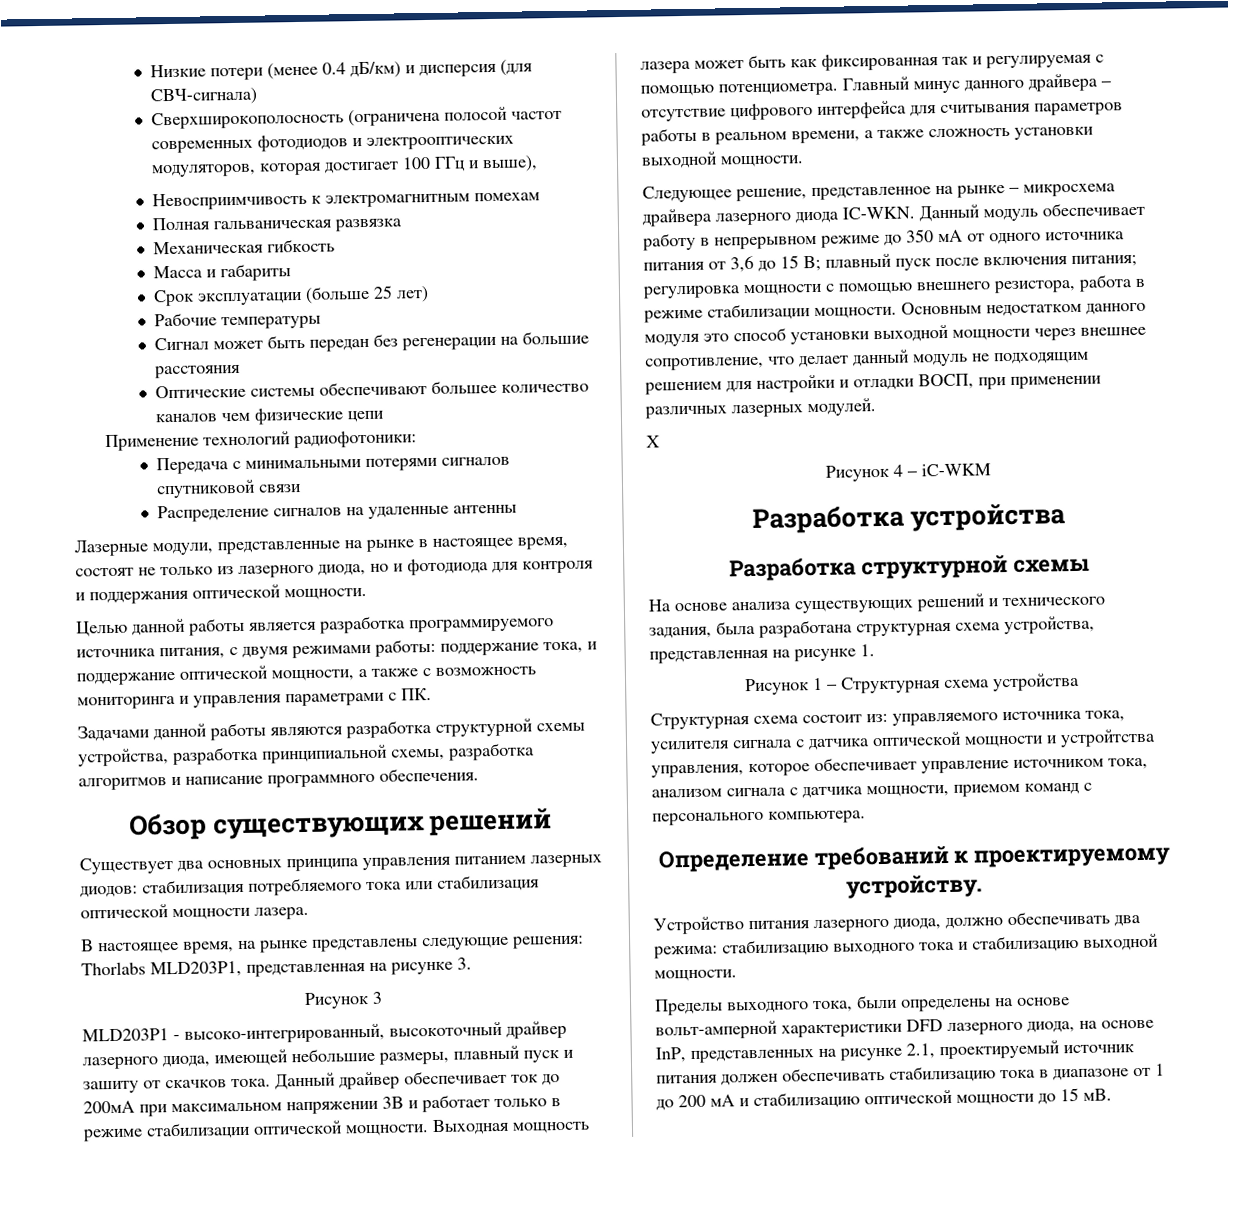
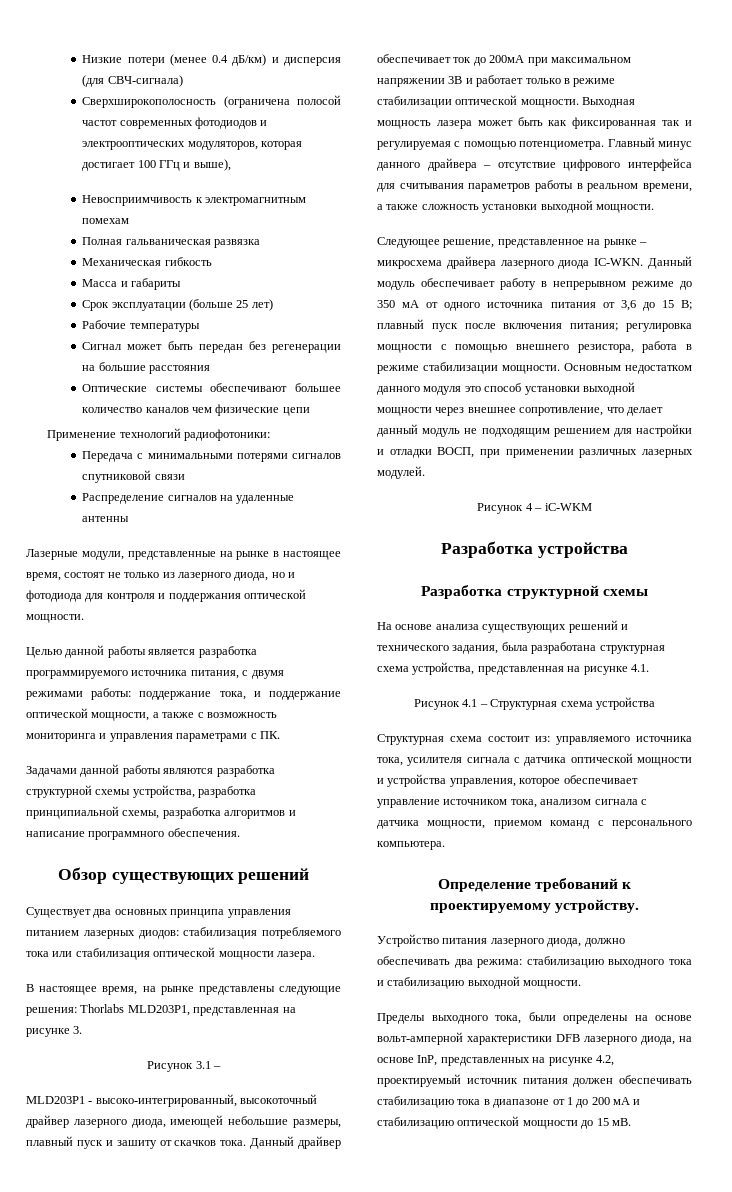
- Рисунок 3
+ Рисунок 3.1 –
- X
- На основе анализа существующих решений и технического задания, была разработана структурная схема устройства, представленная на рисунке 1.
- Рисунок 1 – Структурная схема устройства
+ На основе анализа существующих решений и технического задания, была разработана структурная схема устройства, представленная на рисунке 4.1.
+ Рисунок 4.1 – Структурная схема устройства
- Структурная схема состоит из: управляемого источника тока, усилителя сигнала с датчика оптической мощности и устройтства управления, которое обеспечивает управление источником тока, анализом сигнала с датчика мощности, приемом команд с персонального компьютера.
+ Структурная схема состоит из: управляемого источника тока, усилителя сигнала с датчика оптической мощности и устройства управления, которое обеспечивает управление источником тока, анализом сигнала с датчика мощности, приемом команд с персонального компьютера.
- Пределы выходного тока, были определены на основе вольт-амперной характеристики DFD лазерного диода, на основе InP, представленных на рисунке 2.1, проектируемый источник питания должен обеспечивать стабилизацию тока в диапазоне от 1 до 200 мА и стабилизацию оптической мощности до 15 мВ.
+ Пределы выходного тока, были определены на основе вольт-амперной характеристики DFB лазерного диода, на основе InP, представленных на рисунке 4.2, проектируемый источник питания должен обеспечивать стабилизацию тока в диапазоне от 1 до 200 мА и стабилизацию оптической мощности до 15 мВ.

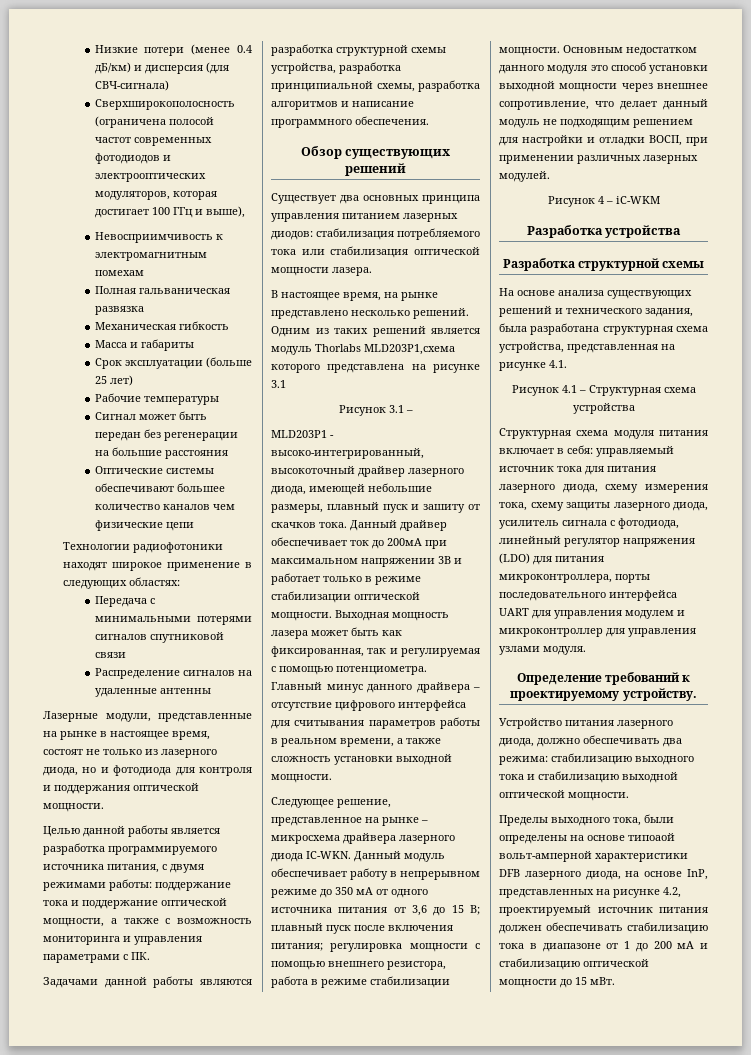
- Применение технологий радиофотоники:
+ Технологии радиофотоники находят широкое применение в следующих областях:
- Целью данной работы является разработка программируемого источника питания, с двумя режимами работы: поддержание тока, и поддержание оптической мощности, а также с возможность мониторинга и управления параметрами с ПК.
+ Целью данной работы является разработка программируемого источника питания, с двумя режимами работы: поддержание тока и поддержание оптической мощности, а также с возможность мониторинга и управления параметрами с ПК.
- В настоящее время, на рынке представлены следующие решения: Thorlabs MLD203P1, представленная на рисунке 3.
+ В настоящее время, на рынке представлено несколько решений. Одним из таких решений является модуль Thorlabs MLD203P1,схема которого представлена на рисунке 3.1
- Выходная мощность лазера может быть как фиксированная так и регулируемая с помощью потенциометра.
+ Выходная мощность лазера может быть как фиксированная, так и регулируемая с помощью потенциометра.
- Структурная схема состоит из: управляемого источника тока, усилителя сигнала с датчика оптической мощности и устройства управления, которое обеспечивает управление источником тока, анализом сигнала с датчика мощности, приемом команд с персонального компьютера.
+ Структурная схема модуля питания включает в себя: управляемый источник тока для питания лазерного диода, схему измерения тока, схему защиты лазерного диода, усилитель сигнала с фотодиода, линейный регулятор напряжения (LDO) для питания микроконтроллера, порты последовательного интерфейса UART для управления модулем и микроконтроллер для управления узлами модуля.
- Устройство питания лазерного диода, должно обеспечивать два режима: стабилизацию выходного тока и стабилизацию выходной мощности.
+ Устройство питания лазерного диода, должно обеспечивать два режима: стабилизацию выходного тока и стабилизацию выходной оптической мощности.
- Пределы выходного тока, были определены на основе вольт-амперной характеристики DFB лазерного диода, на основе InP, представленных на рисунке 4.2, проектируемый источник питания должен обеспечивать стабилизацию тока в диапазоне от 1 до 200 мА и стабилизацию оптической мощности до 15 мВ.
+ Пределы выходного тока, были определены на основе типоаой вольт-амперной характеристики DFB лазерного диода, на основе InP, представленных на рисунке 4.2, проектируемый источник питания должен обеспечивать стабилизацию тока в диапазоне от 1 до 200 мА и стабилизацию оптической мощности до 15 мВт.

